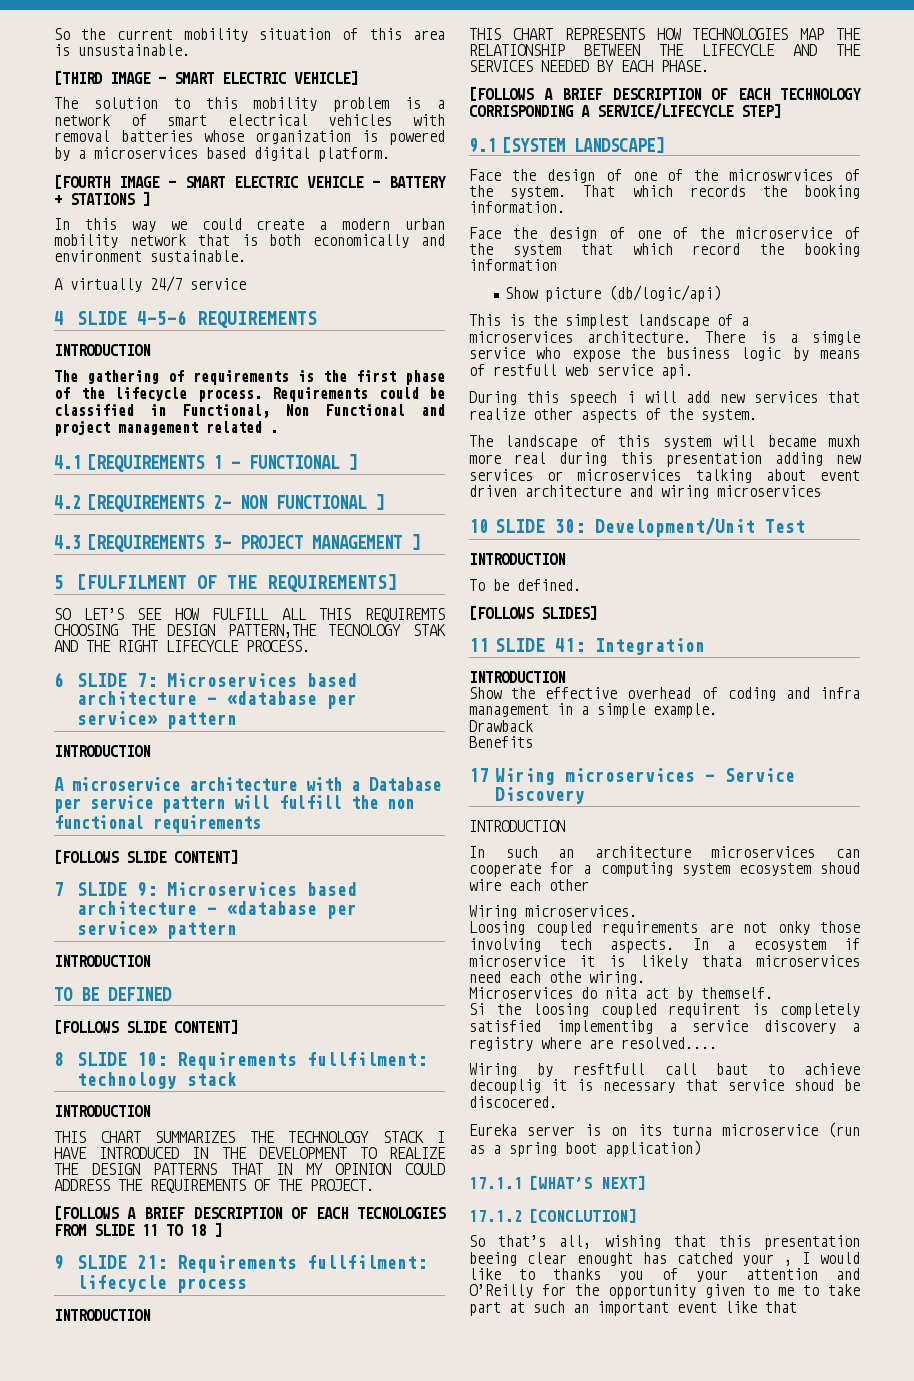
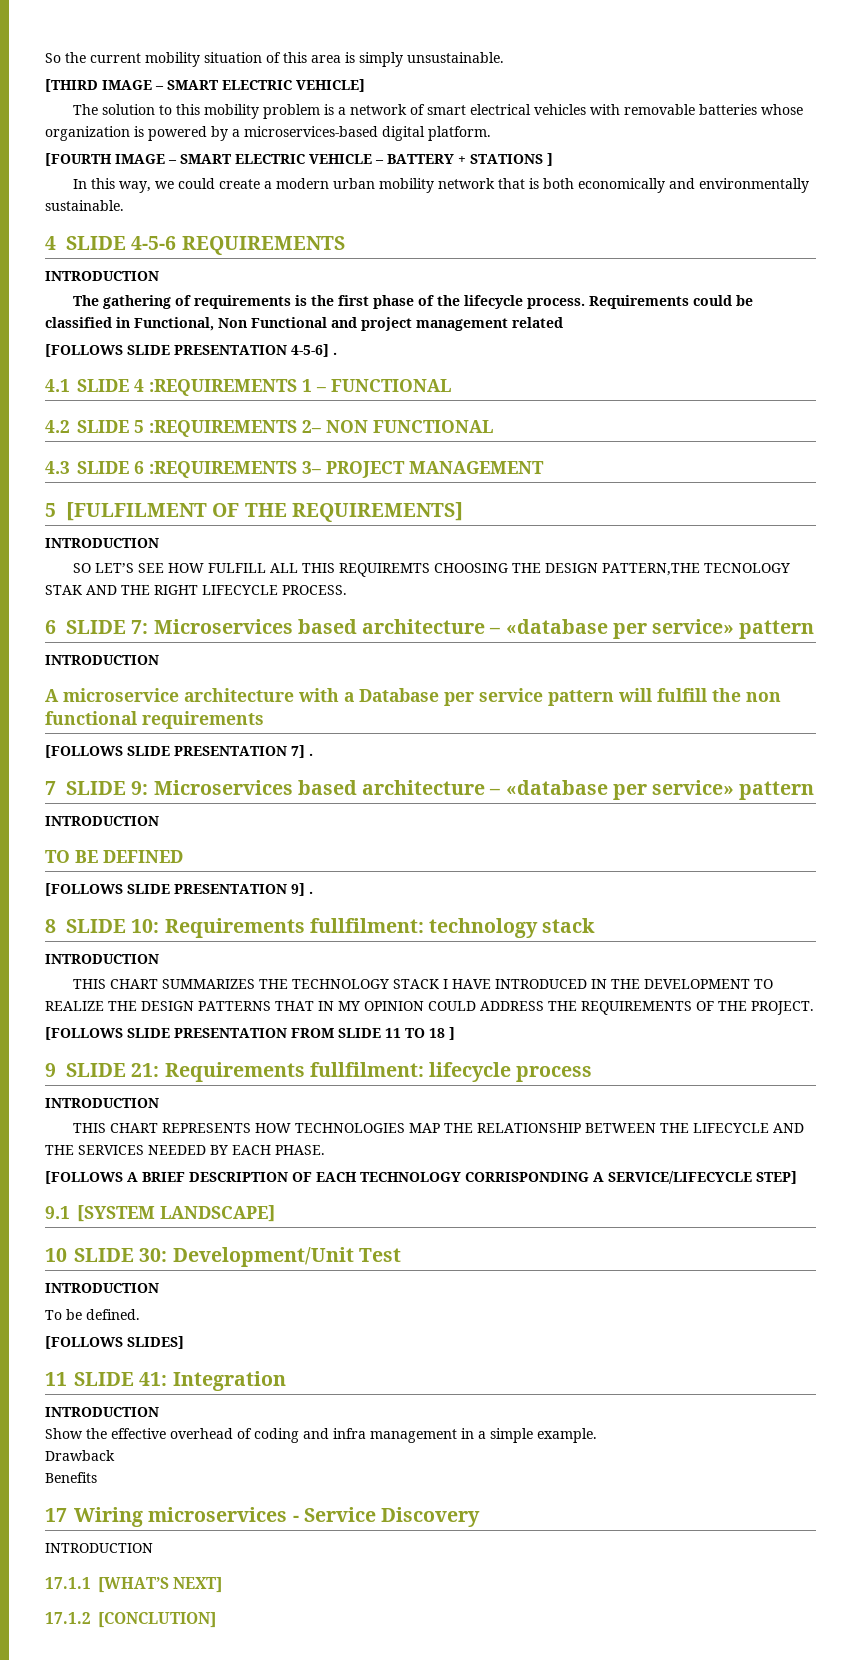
- So the current mobility situation of this area is unsustainable.
+ So the current mobility situation of this area is simply unsustainable.
- The solution to this mobility problem is a network of smart electrical vehicles with removal batteries whose organization is powered by a microservices based digital platform.
+ The solution to this mobility problem is a network of smart electrical vehicles with removable batteries whose organization is powered by a microservices-based digital platform.
- In this way we could create a modern urban mobility network that is both economically and environment sustainable.
+ In this way, we could create a modern urban mobility network that is both economically and environmentally sustainable.
- A virtually 24/7 service
- Requirements could be classified in Functional, Non Functional and project management related .
+ Requirements could be classified in Functional, Non Functional and project management related
+ [FOLLOWS SLIDE PRESENTATION 4-5-6] .
- 4.1 [REQUIREMENTS 1 – FUNCTIONAL ]
+ 4.1 SLIDE 4 :REQUIREMENTS 1 – FUNCTIONAL
- 4.2 [REQUIREMENTS 2– NON FUNCTIONAL ]
+ 4.2 SLIDE 5 :REQUIREMENTS 2– NON FUNCTIONAL
- 4.3 [REQUIREMENTS 3– PROJECT MANAGEMENT ]
+ 4.3 SLIDE 6 :REQUIREMENTS 3– PROJECT MANAGEMENT
  5 [FULFILMENT OF THE REQUIREMENTS]
+ INTRODUCTION
  A microservice architecture with a Database per service pattern will fulfill the non functional requirements
- [FOLLOWS SLIDE CONTENT]
+ [FOLLOWS SLIDE PRESENTATION 7] .
  TO BE DEFINED
- [FOLLOWS SLIDE CONTENT]
+ [FOLLOWS SLIDE PRESENTATION 9] .
- [FOLLOWS A BRIEF DESCRIPTION OF EACH TECNOLOGIES FROM SLIDE 11 TO 18 ]
+ [FOLLOWS SLIDE PRESENTATION FROM SLIDE 11 TO 18 ]
- Face the design of one of the microswrvices of the system. That which records the booking information.
- Face the design of one of the microservice of the system that which record the booking information
- Show picture (db/logic/api)
- This is the simplest landscape of a microservices architecture. There is a simgle service who expose the business logic by means of restfull web service api.
- During this speech i will add new services that realize other aspects of the system.
- The landscape of this system will became muxh more real during this presentation adding new services or microservices talking about event driven architecture and wiring microservices
- In such an architecture microservices can cooperate for a computing system ecosystem shoud wire each other
- Wiring microservices.
- Loosing coupled requirements are not onky those involving tech aspects. In a ecosystem if microservice it is likely thata microservices need each othe wiring.
- Microservices do nita act by themself.
- Si the loosing coupled requirent is completely satisfied implementibg a service discovery a registry where are resolved....
- Wiring by resftfull call baut to achieve decouplig it is necessary that service shoud be discocered.
- Eureka server is on its turna microservice (run as a spring boot application)
- So that’s all, wishing that this presentation beeing clear enought has catched your , I would like to thanks you of your attention and O’Reilly for the opportunity given to me to take part at such an important event like that

